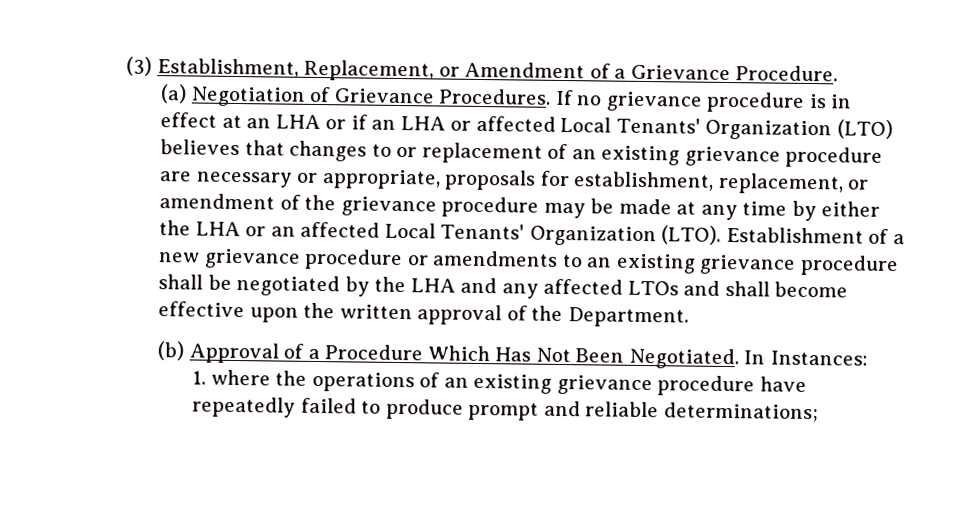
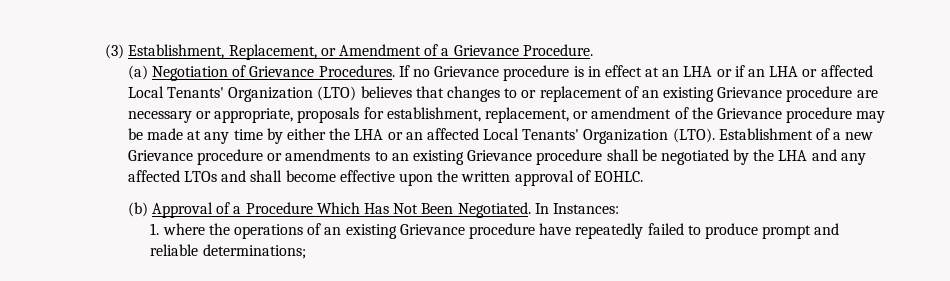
- If no grievance procedure is in effect at an LHA or if an LHA or affected Local Tenants' Organization (LTO) believes that changes to or replacement of an existing grievance procedure are necessary or appropriate, proposals for establishment, replacement, or amendment of the grievance procedure may be made at any time by either the LHA or an affected Local Tenants' Organization (LTO).
+ If no Grievance procedure is in effect at an LHA or if an LHA or affected Local Tenants' Organization (LTO) believes that changes to or replacement of an existing Grievance procedure are necessary or appropriate, proposals for establishment, replacement, or amendment of the Grievance procedure may be made at any time by either the LHA or an affected Local Tenants' Organization (LTO).
- Establishment of a new grievance procedure or amendments to an existing grievance procedure shall be negotiated by the LHA and any affected LTOs and shall become effective upon the written approval of the Department.
+ Establishment of a new Grievance procedure or amendments to an existing Grievance procedure shall be negotiated by the LHA and any affected LTOs and shall become effective upon the written approval of EOHLC.
- 1. where the operations of an existing grievance procedure have repeatedly failed to produce prompt and reliable determinations;
+ 1. where the operations of an existing Grievance procedure have repeatedly failed to produce prompt and reliable determinations;

